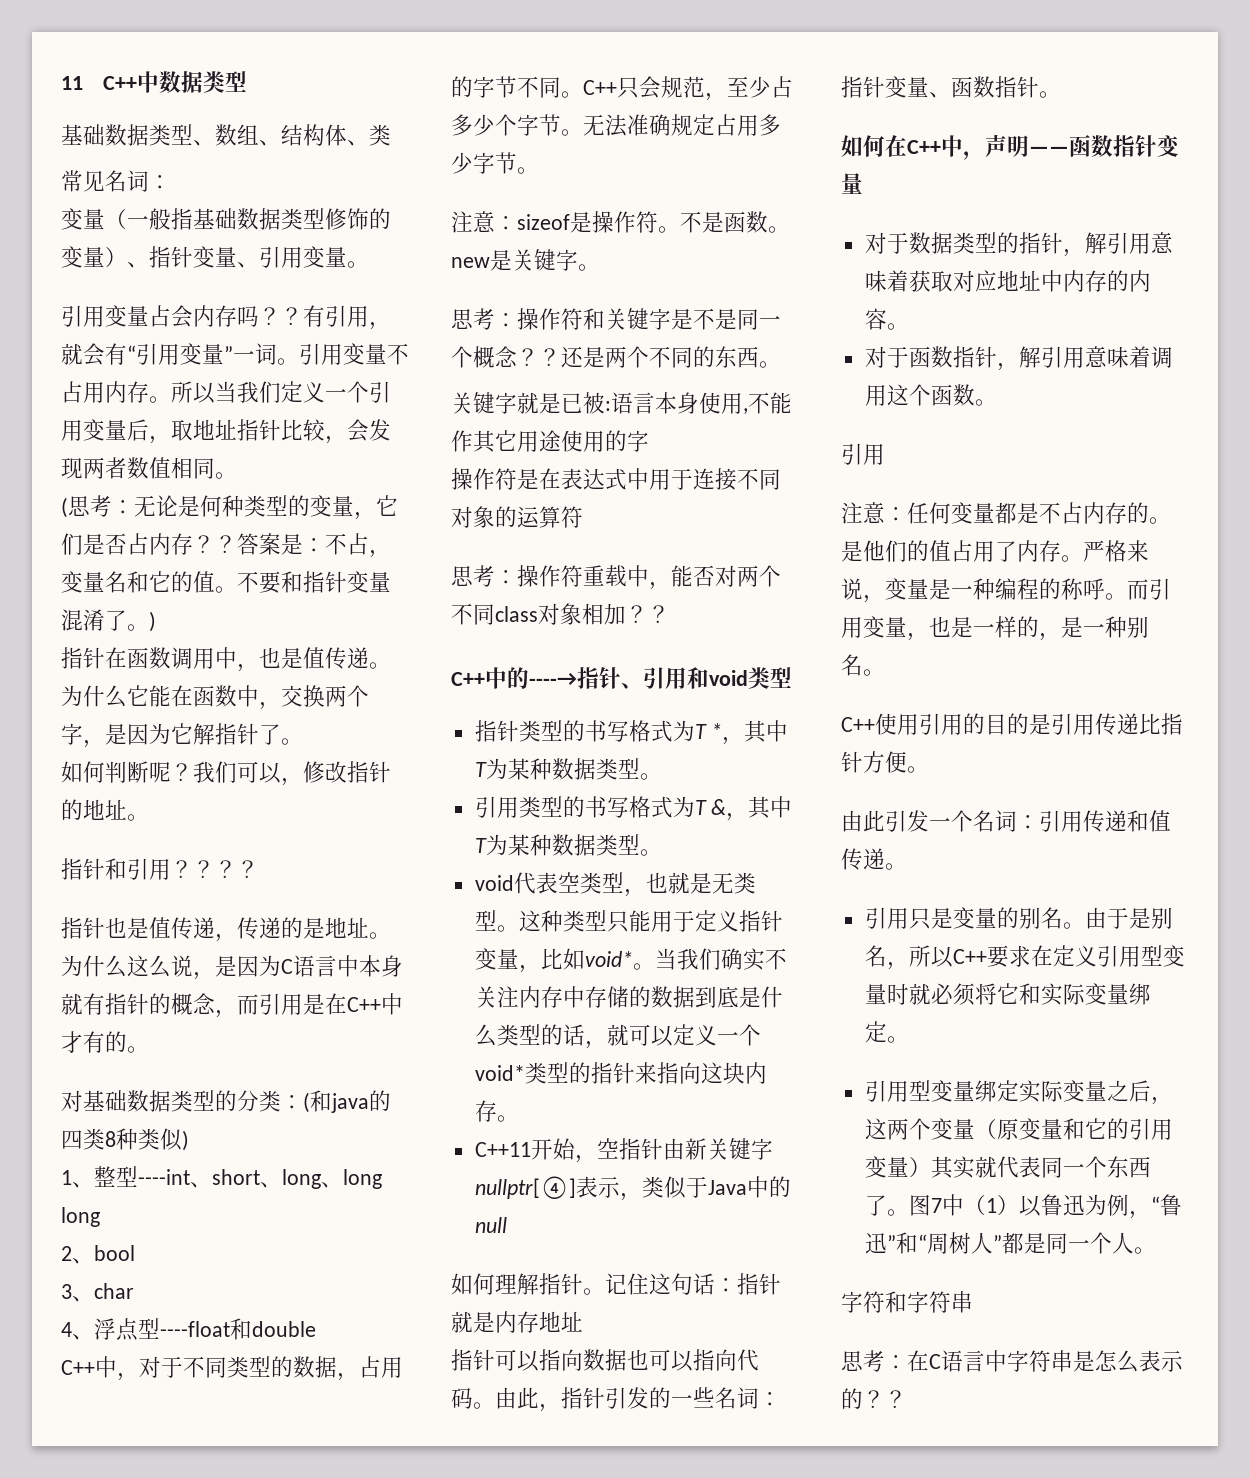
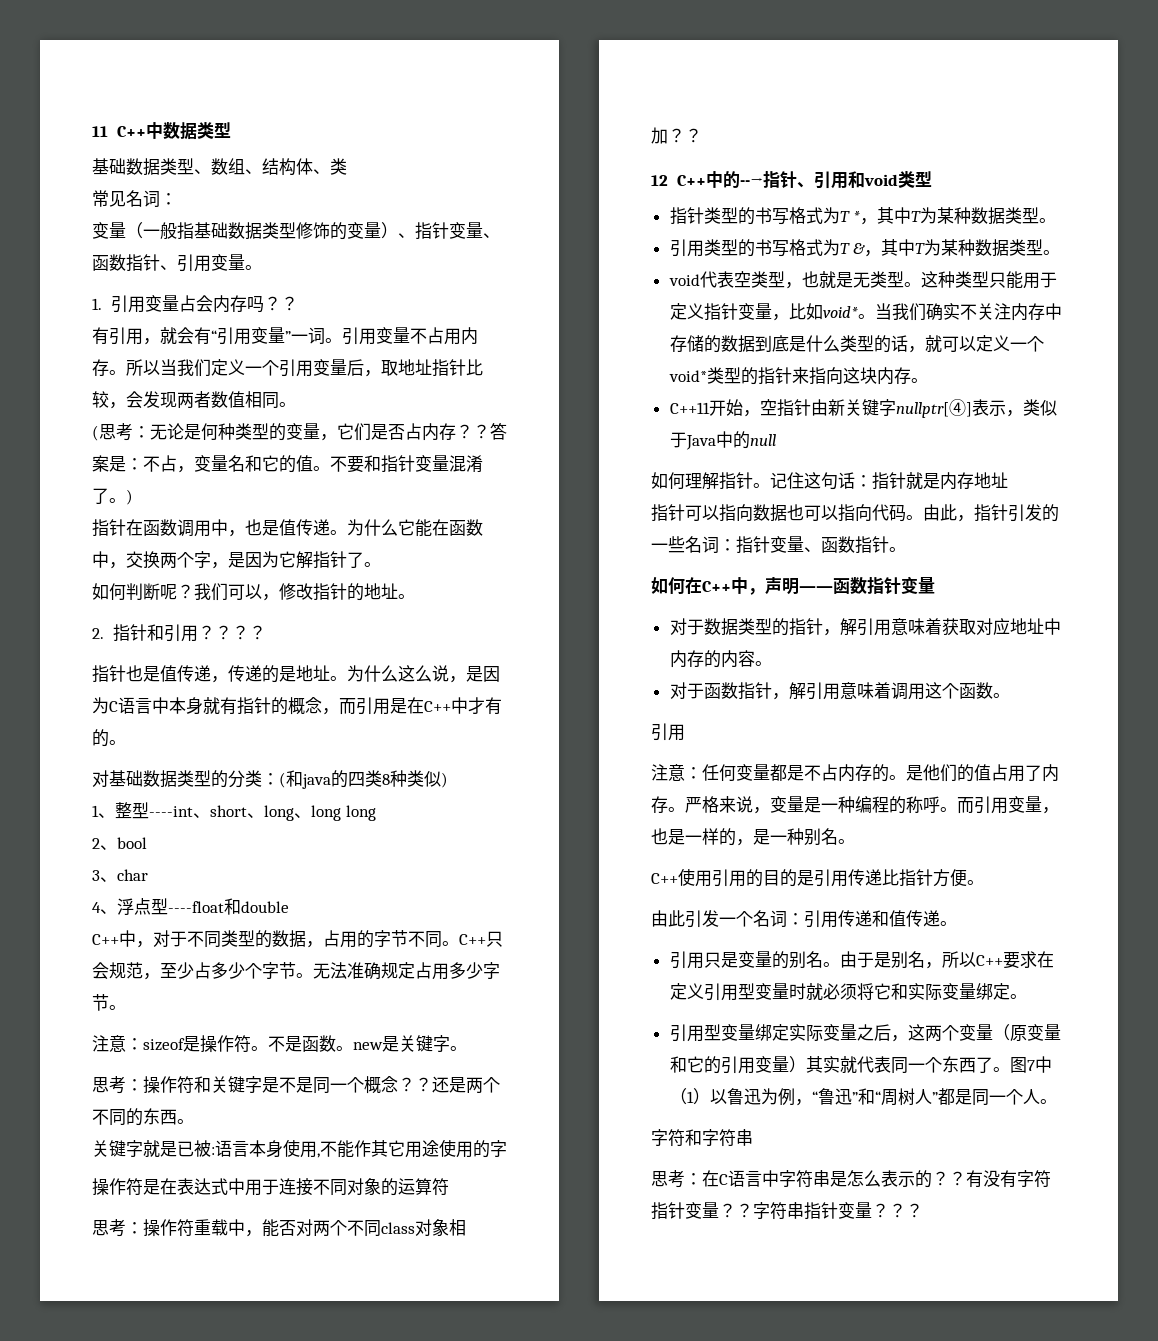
- 变量（一般指基础数据类型修饰的变量）、指针变量、引用变量。
+ 变量（一般指基础数据类型修饰的变量）、指针变量、函数指针、引用变量。
- 引用变量占会内存吗？？有引用，就会有“引用变量”一词。
+ 1.引用变量占会内存吗？？
+ 有引用，就会有“引用变量”一词。
- 指针和引用？
+ 2.指针和引用？
- C++中的----→指针、引用和void类型
+ 12 C++中的--→指针、引用和void类型
+ 有没有字符指针变量？？字符串指针变量？？？

